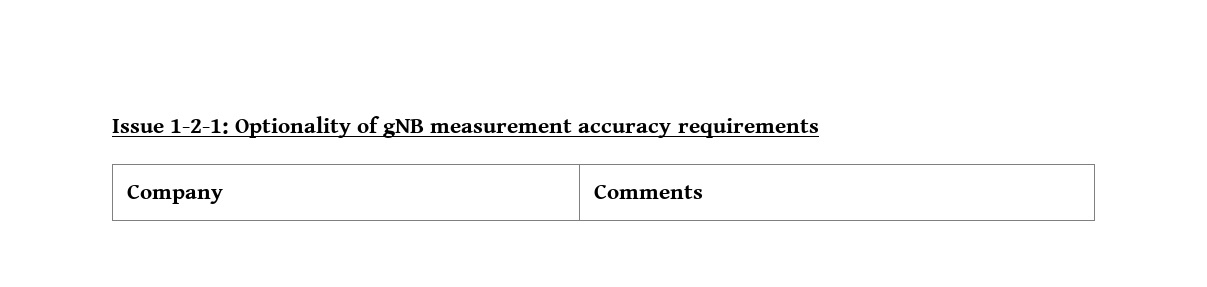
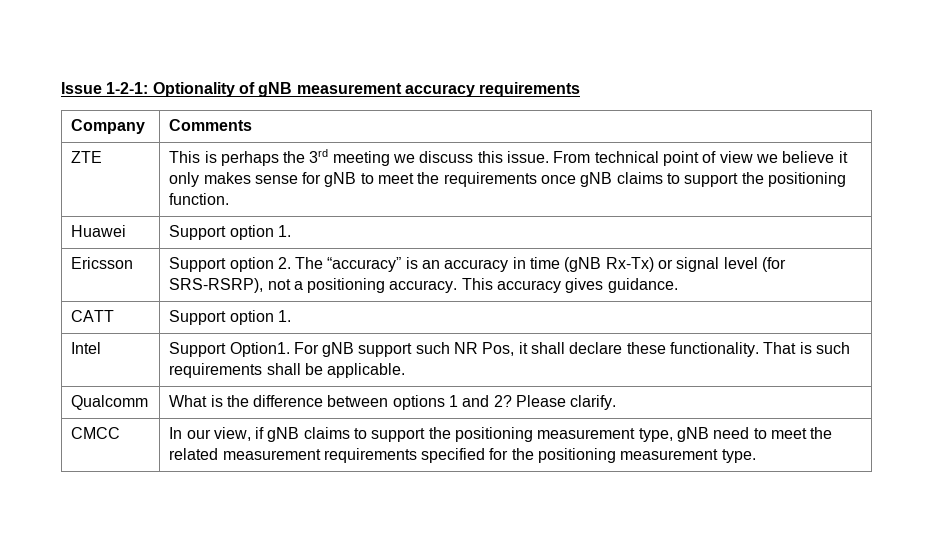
+ ZTE | This is perhaps the 3rd meeting we discuss this issue. From technical point of view we believe it only makes sense for gNB to meet the requirements once gNB claims to support the positioning function.
+ Huawei | Support option 1.
+ Ericsson | Support option 2. The “accuracy” is an accuracy in time (gNB Rx-Tx) or signal level (for SRS-RSRP), not a positioning accuracy. This accuracy gives guidance.
+ CATT | Support option 1.
+ Intel | Support Option1. For gNB support such NR Pos, it shall declare these functionality. That is such requirements shall be applicable.
+ Qualcomm | What is the difference between options 1 and 2? Please clarify.
+ CMCC | In our view, if gNB claims to support the positioning measurement type, gNB need to meet the related measurement requirements specified for the positioning measurement type.

